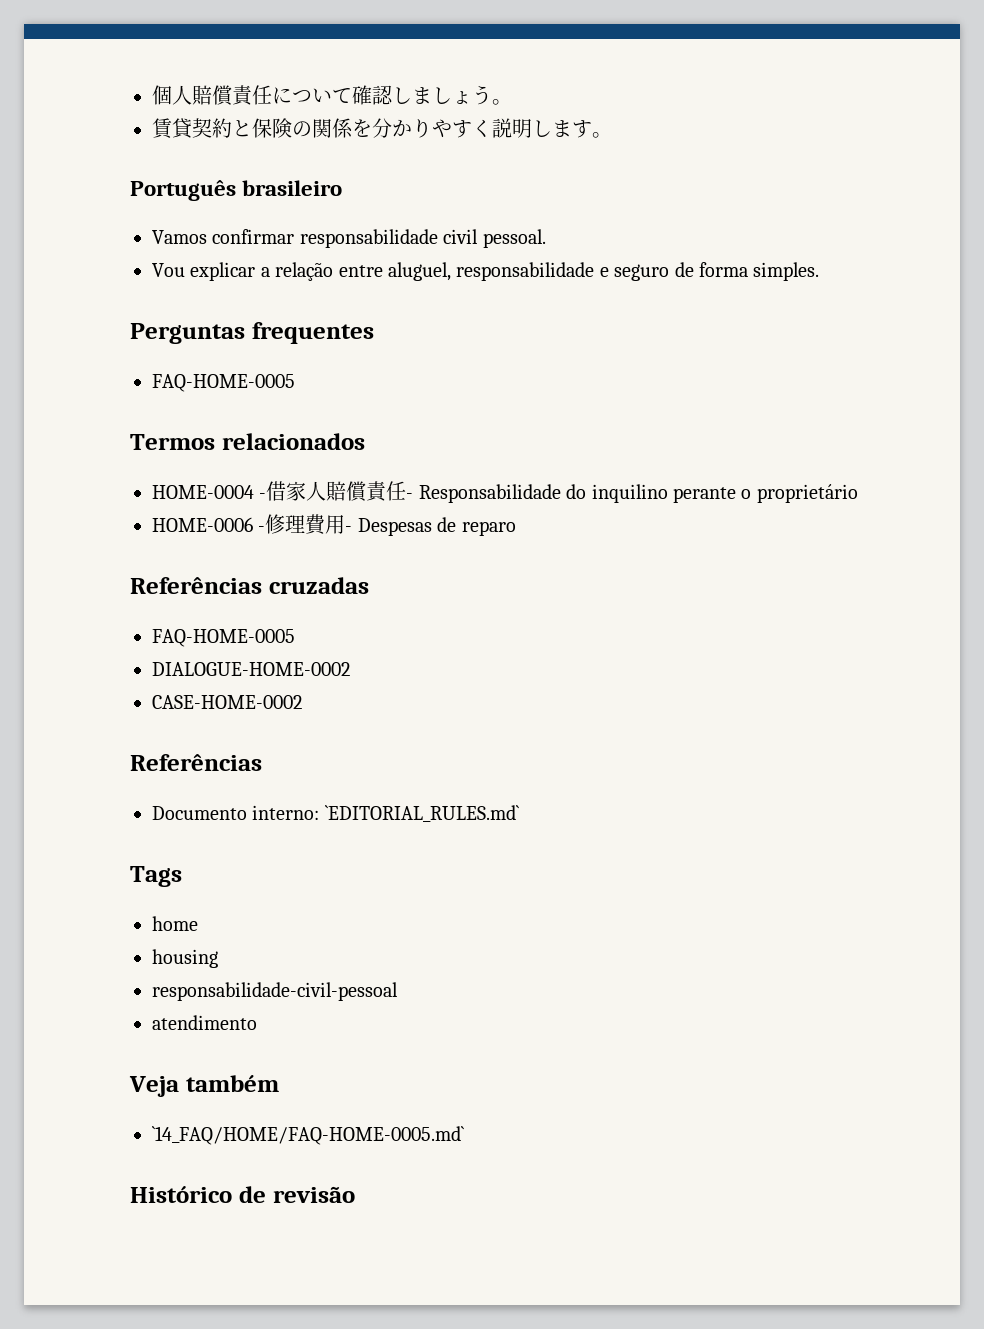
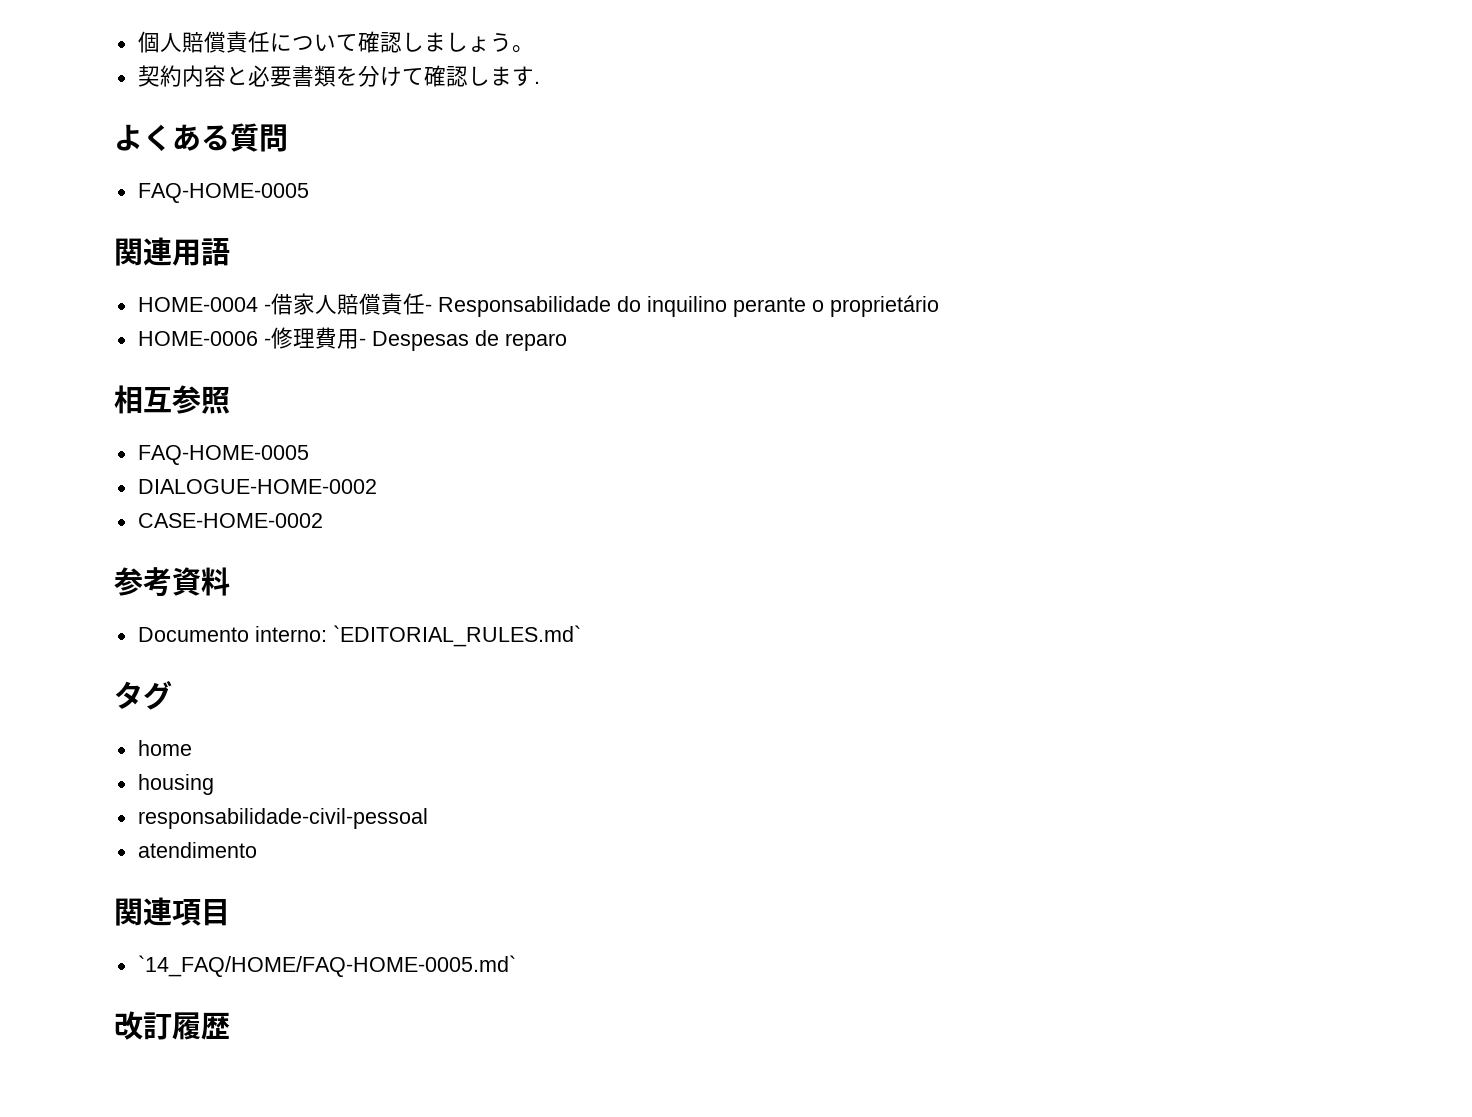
- 賃貸契約と保険の関係を分かりやすく説明します。
- Português brasileiro
- Vamos confirmar responsabilidade civil pessoal.
- Vou explicar a relação entre aluguel, responsabilidade e seguro de forma simples.
- Perguntas frequentes
+ 契約内容と必要書類を分けて確認します.
+ よくある質問
  FAQ-HOME-0005
- Termos relacionados
+ 関連用語
- Referências cruzadas
+ 相互参照
  CASE-HOME-0002
- Referências
+ 参考資料
- Tags
+ タグ
- Veja também
+ 関連項目
- Histórico de revisão
+ 改訂履歴

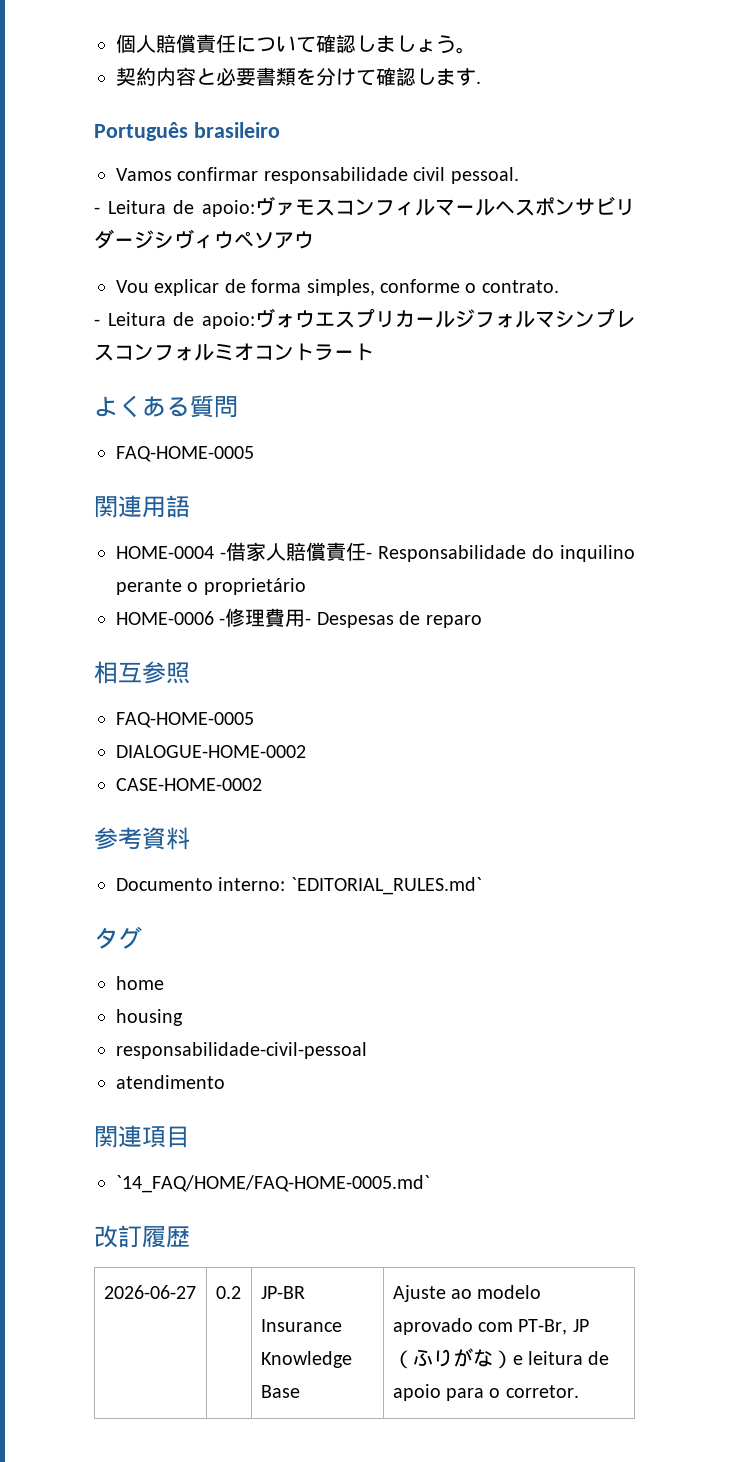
+ Português brasileiro
+ Vamos confirmar responsabilidade civil pessoal.
+ - Leitura de apoio:ヴァモスコンフィルマールヘスポンサビリダージシヴィウペソアウ
+ Vou explicar de forma simples, conforme o contrato.
+ - Leitura de apoio:ヴォウエスプリカールジフォルマシンプレスコンフォルミオコントラート
+ 2026-06-27 | 0.2 | JP-BR Insurance Knowledge Base | Ajuste ao modelo aprovado com PT-Br, JP（ふりがな）e leitura de apoio para o corretor.

